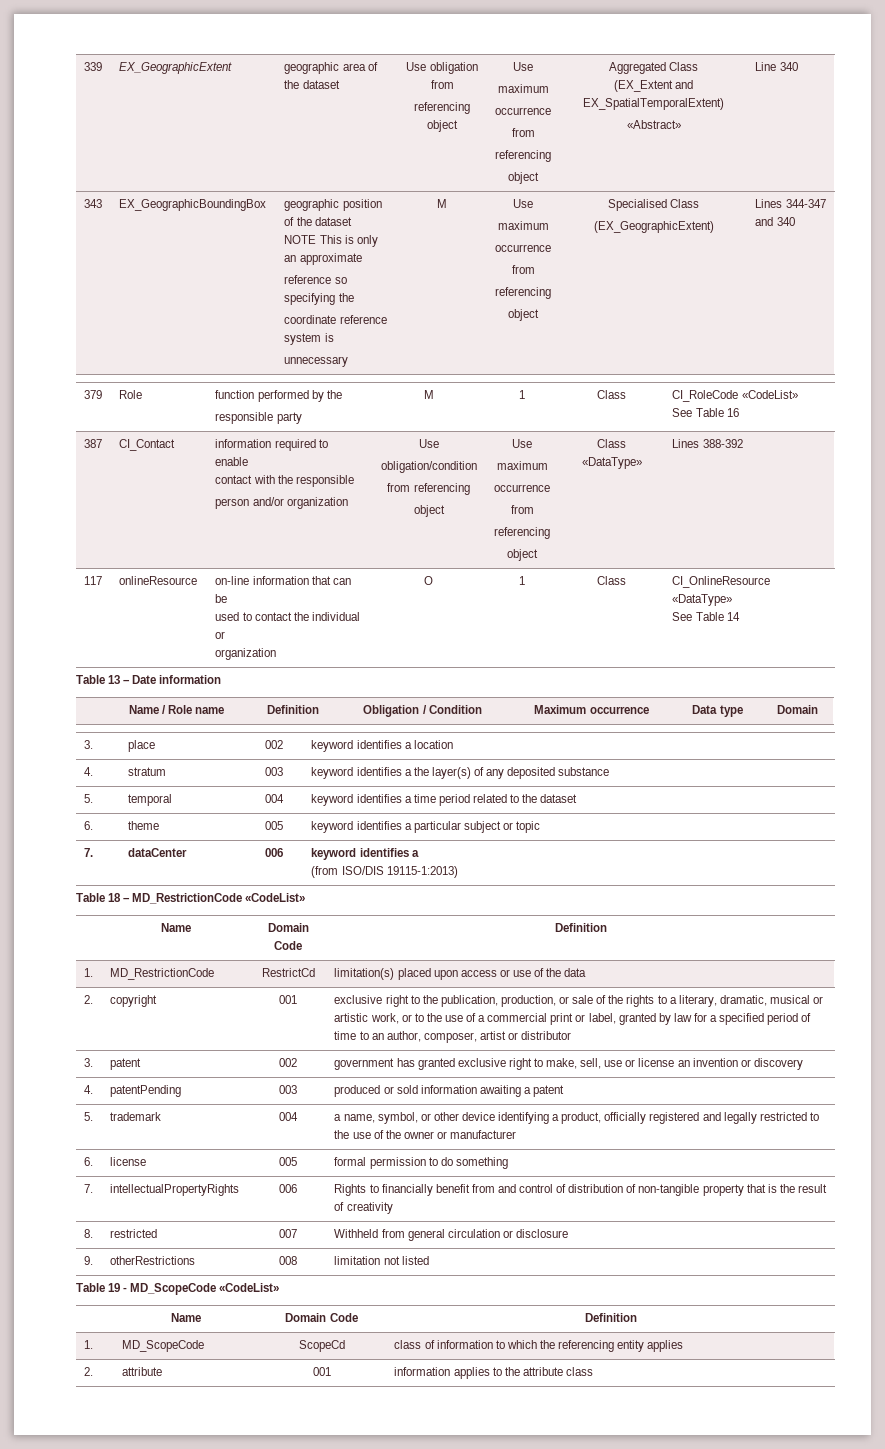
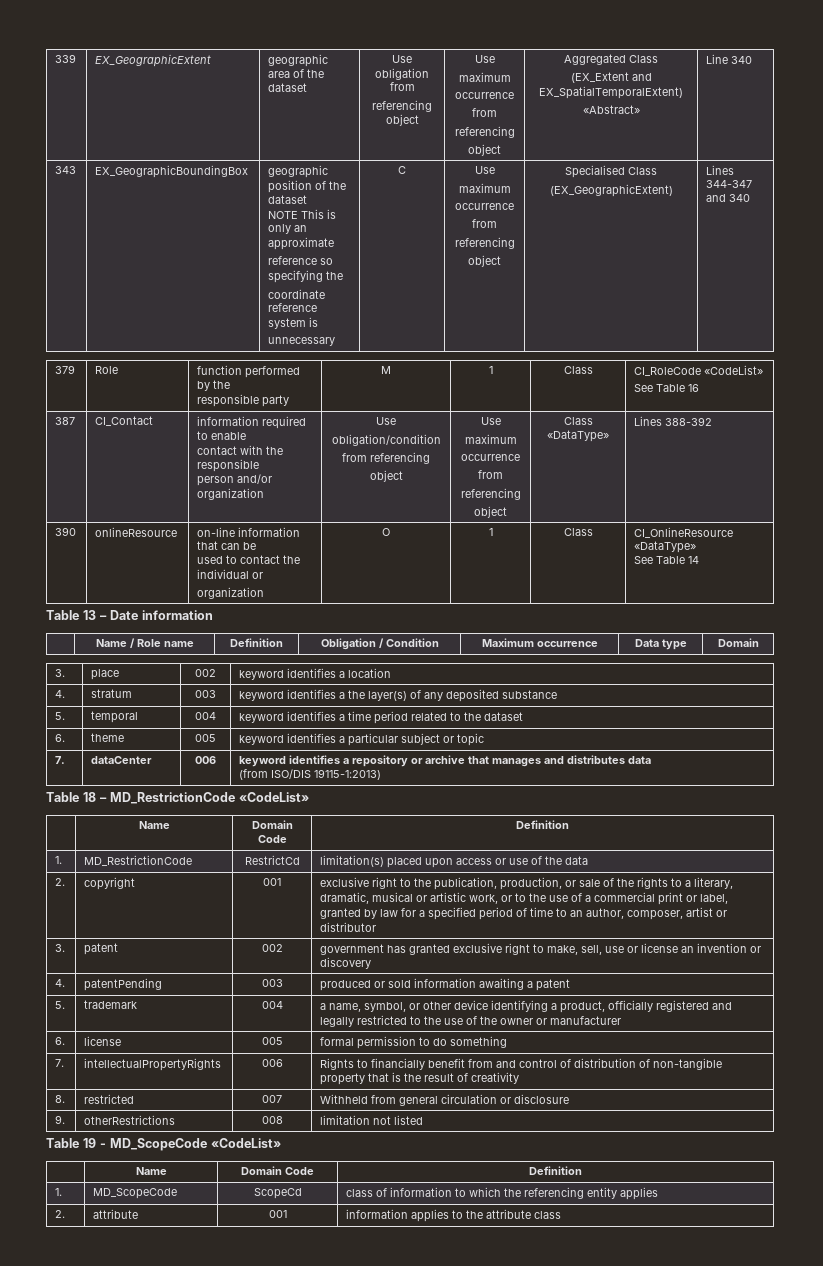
  343 | EX_GeographicBoundingBox | geographic position of the dataset
  NOTE This is only an approximate
  reference so specifying the
  coordinate reference system is
- unnecessary | M | Use
+ unnecessary | C | Use
- 117 | onlineResource | on-line information that can be
+ 390 | onlineResource | on-line information that can be
- 7. | dataCenter | 006 | keyword identifies a
+ 7. | dataCenter | 006 | keyword identifies a repository or archive that manages and distributes data

